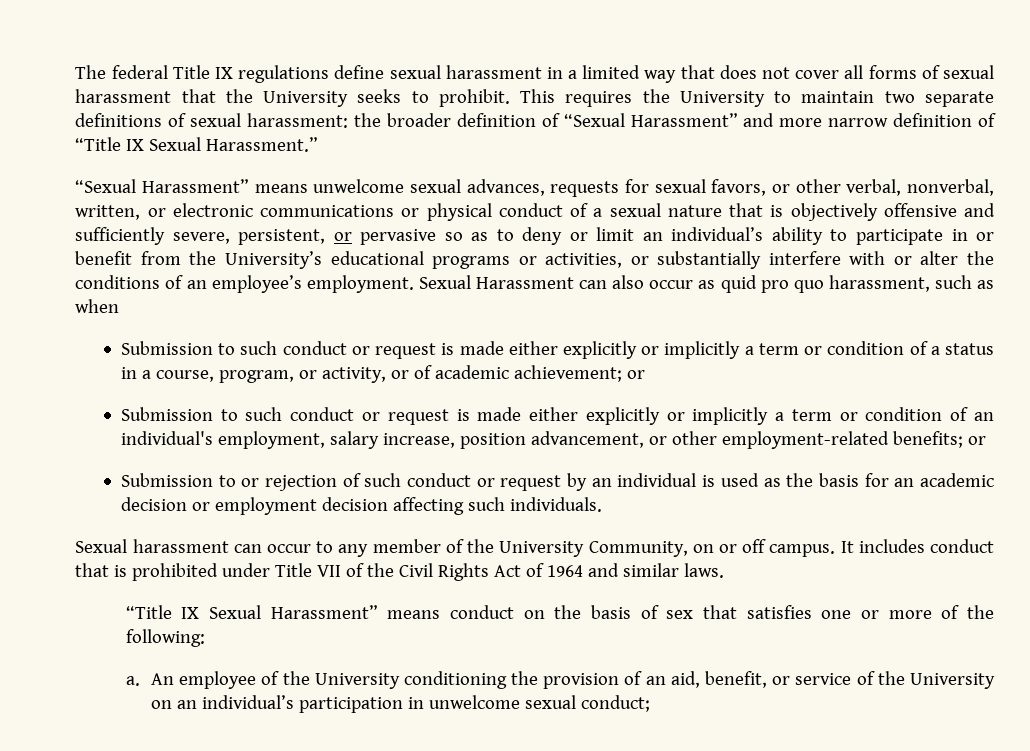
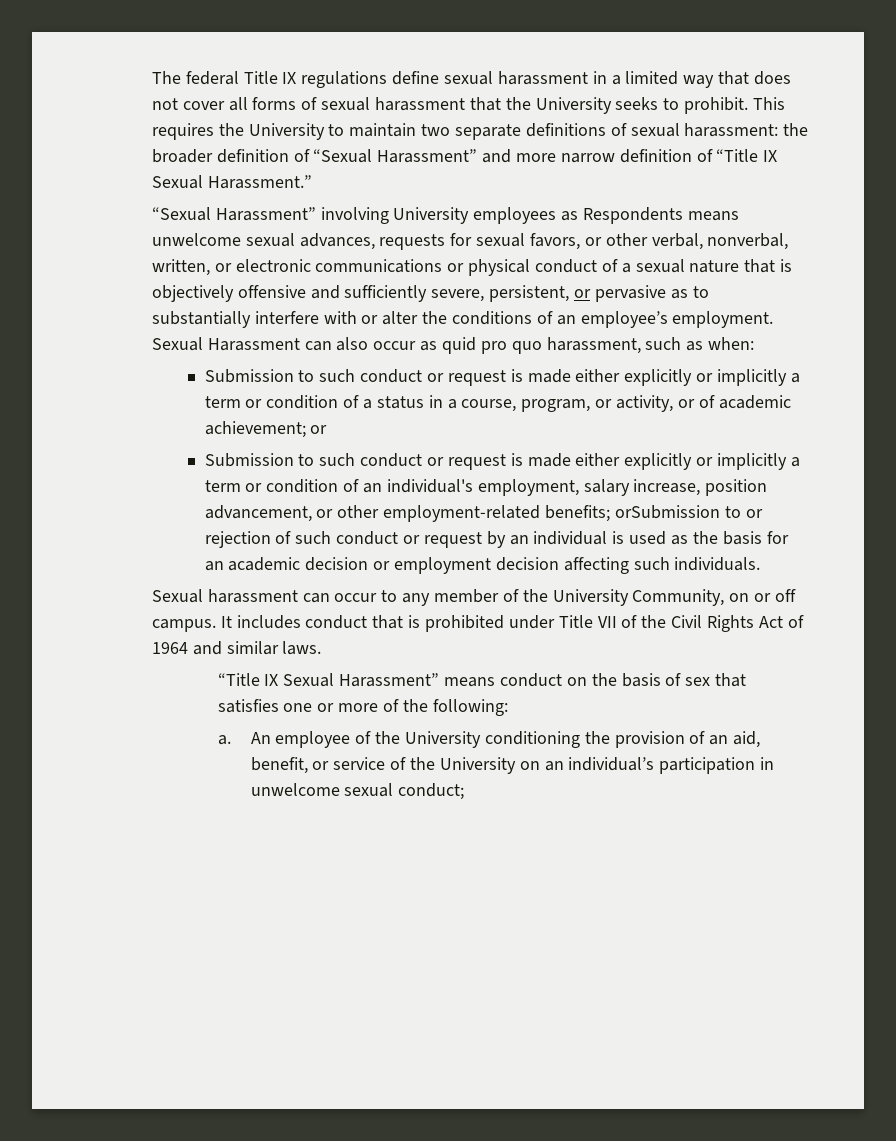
- “Sexual Harassment” means unwelcome sexual advances, requests for sexual favors, or other verbal, nonverbal, written, or electronic communications or physical conduct of a sexual nature that is objectively offensive and sufficiently severe, persistent, or pervasive so as to deny or limit an individual’s ability to participate in or benefit from the University’s educational programs or activities, or substantially interfere with or alter the conditions of an employee’s employment.
+ “Sexual Harassment” involving University employees as Respondents means unwelcome sexual advances, requests for sexual favors, or other verbal, nonverbal, written, or electronic communications or physical conduct of a sexual nature that is objectively offensive and sufficiently severe, persistent, or pervasive as to substantially interfere with or alter the conditions of an employee’s employment.
- Sexual Harassment can also occur as quid pro quo harassment, such as when
+ Sexual Harassment can also occur as quid pro quo harassment, such as when:
- Submission to such conduct or request is made either explicitly or implicitly a term or condition of an individual's employment, salary increase, position advancement, or other employment-related benefits; or
- Submission to or rejection of such conduct or request by an individual is used as the basis for an academic decision or employment decision affecting such individuals.
+ Submission to such conduct or request is made either explicitly or implicitly a term or condition of an individual's employment, salary increase, position advancement, or other employment-related benefits; orSubmission to or rejection of such conduct or request by an individual is used as the basis for an academic decision or employment decision affecting such individuals.

